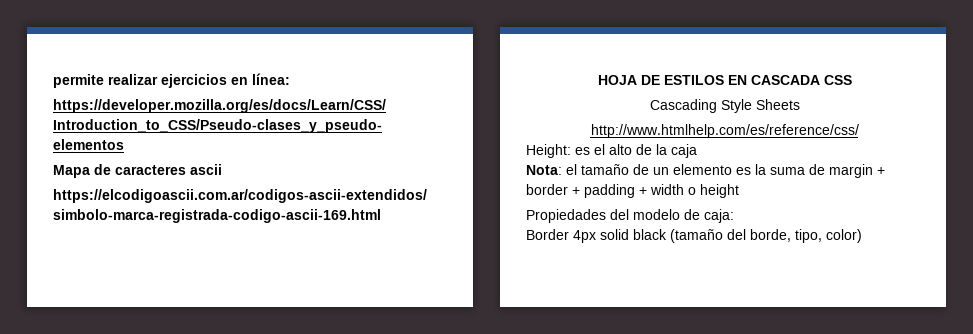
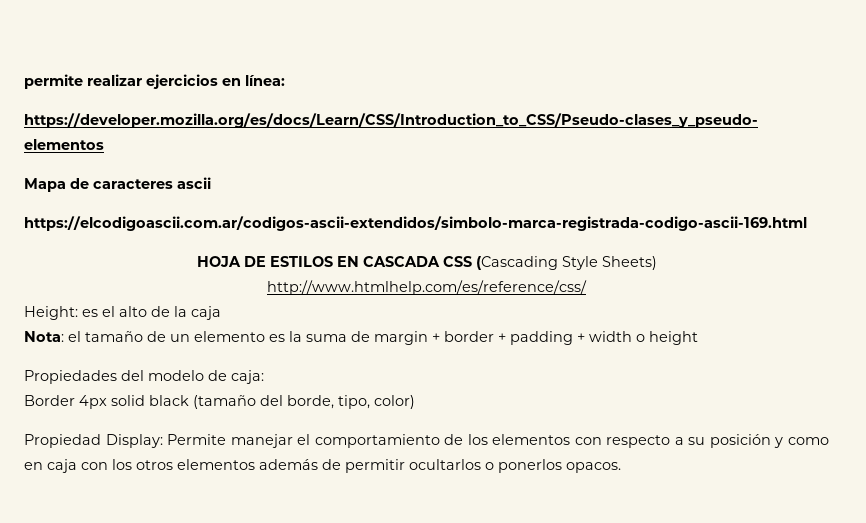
- HOJA DE ESTILOS EN CASCADA CSS
- Cascading Style Sheets
+ HOJA DE ESTILOS EN CASCADA CSS (Cascading Style Sheets)
+ Propiedad Display: Permite manejar el comportamiento de los elementos con respecto a su posición y como en caja con los otros elementos además de permitir ocultarlos o ponerlos opacos.

